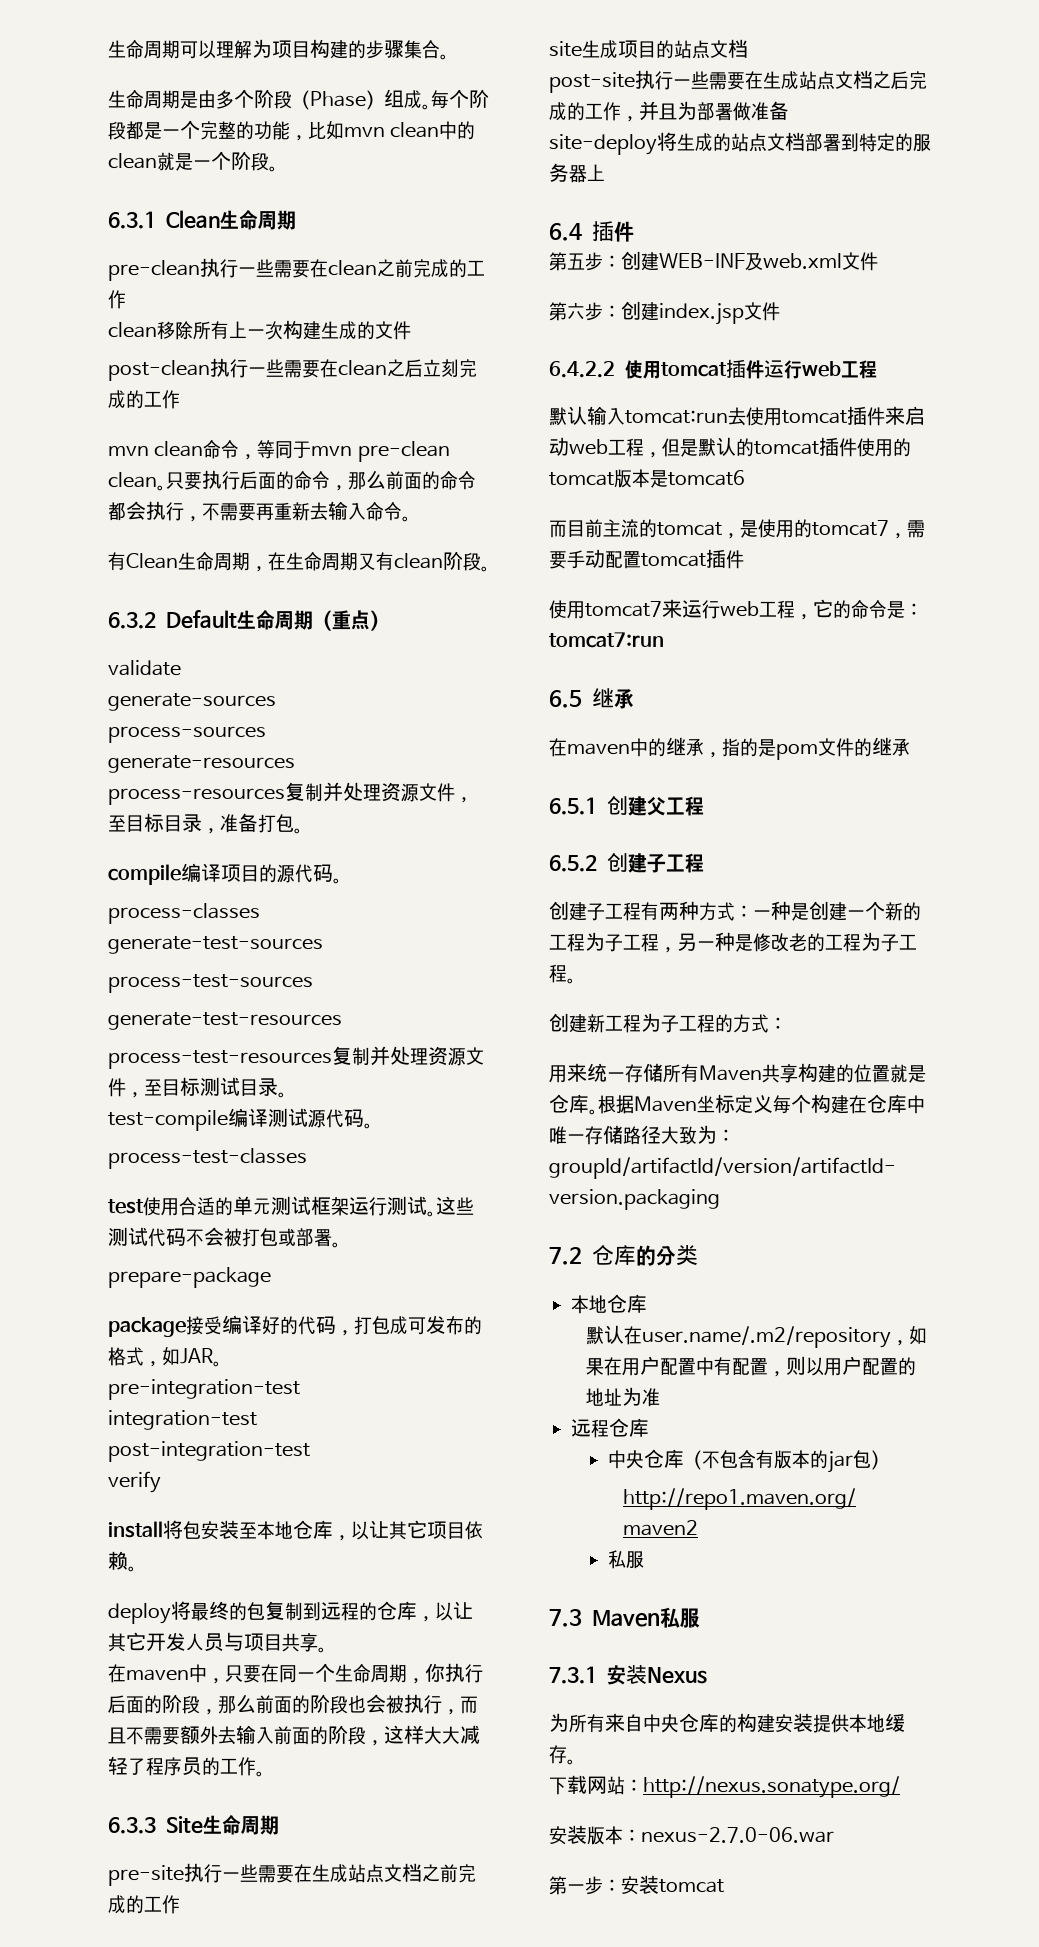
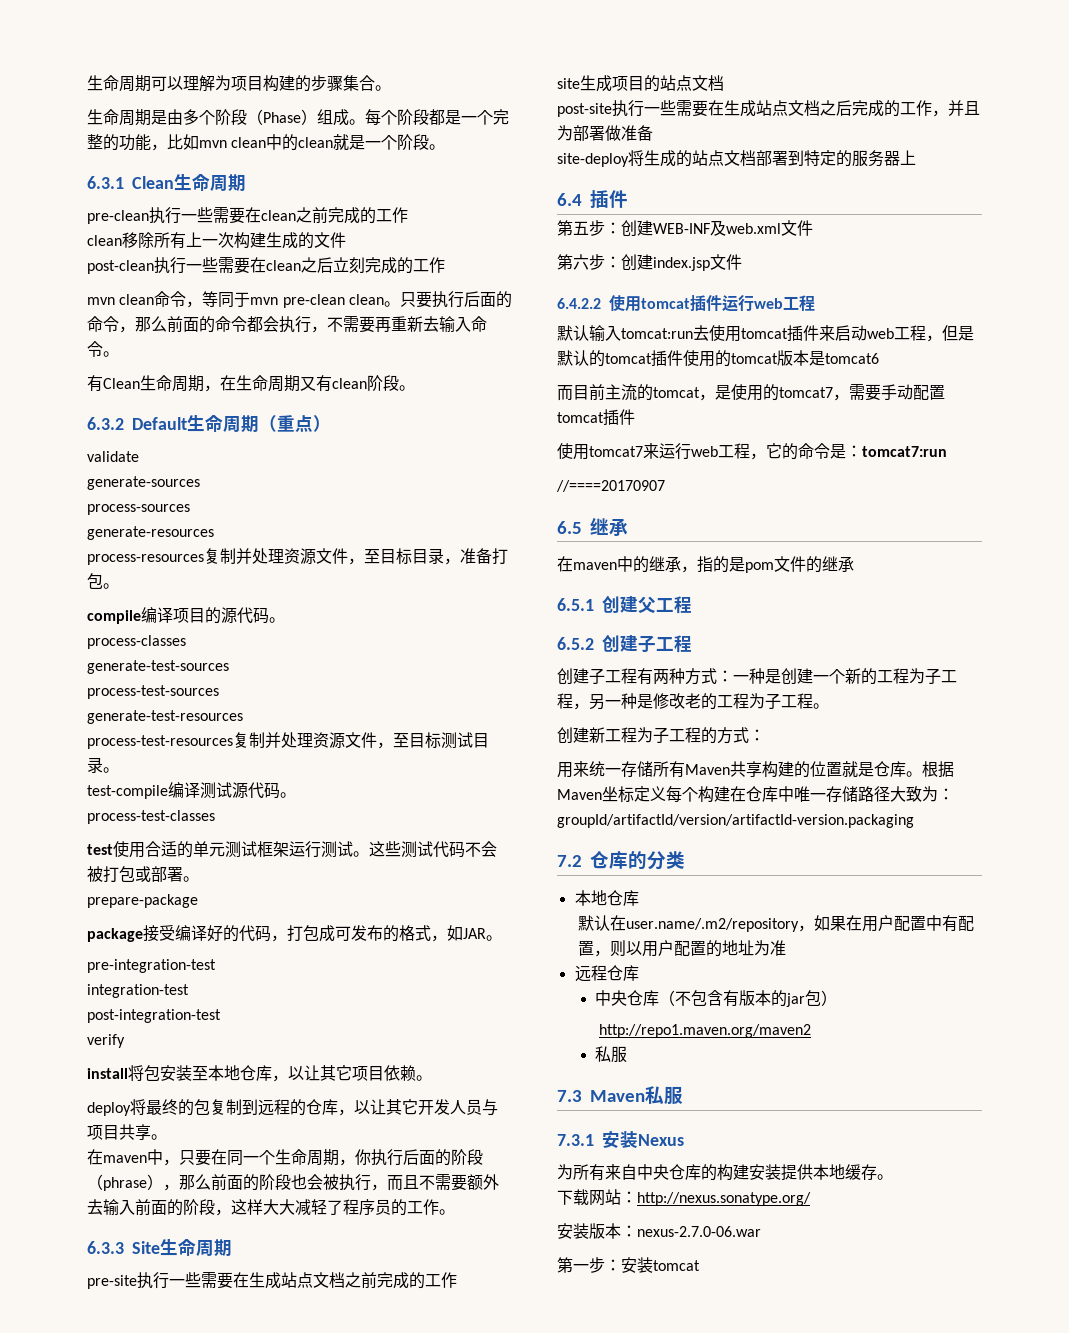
- 在maven中，只要在同一个生命周期，你执行后面的阶段，那么前面的阶段也会被执行，而且不需要额外去输入前面的阶段，这样大大减轻了程序员的工作。
+ 在maven中，只要在同一个生命周期，你执行后面的阶段（phrase），那么前面的阶段也会被执行，而且不需要额外去输入前面的阶段，这样大大减轻了程序员的工作。
+ //====20170907

